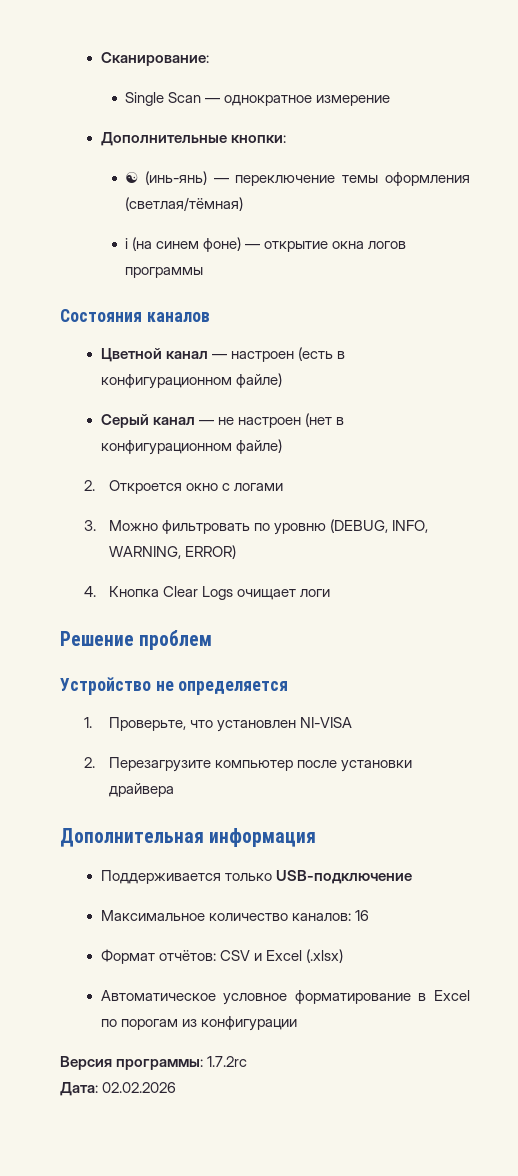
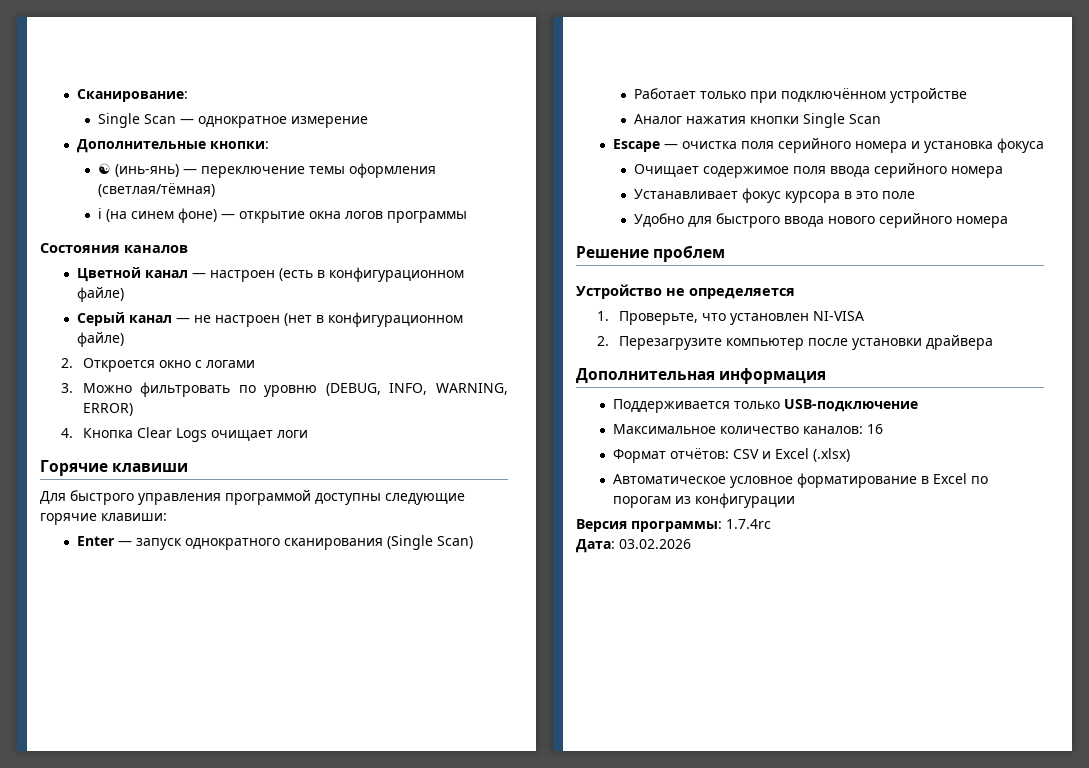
+ Горячие клавиши
+ Для быстрого управления программой доступны следующие горячие клавиши:
+ Enter — запуск однократного сканирования (Single Scan)
+ Работает только при подключённом устройстве
+ Аналог нажатия кнопки Single Scan
+ Escape — очистка поля серийного номера и установка фокуса
+ Очищает содержимое поля ввода серийного номера
+ Устанавливает фокус курсора в это поле
+ Удобно для быстрого ввода нового серийного номера
- Версия программы: 1.7.2rc
+ Версия программы: 1.7.4rc
- Дата: 02.02.2026
+ Дата: 03.02.2026

